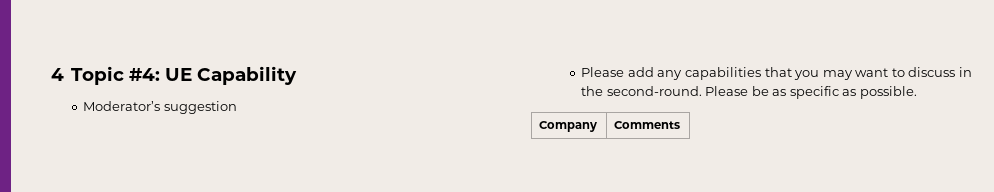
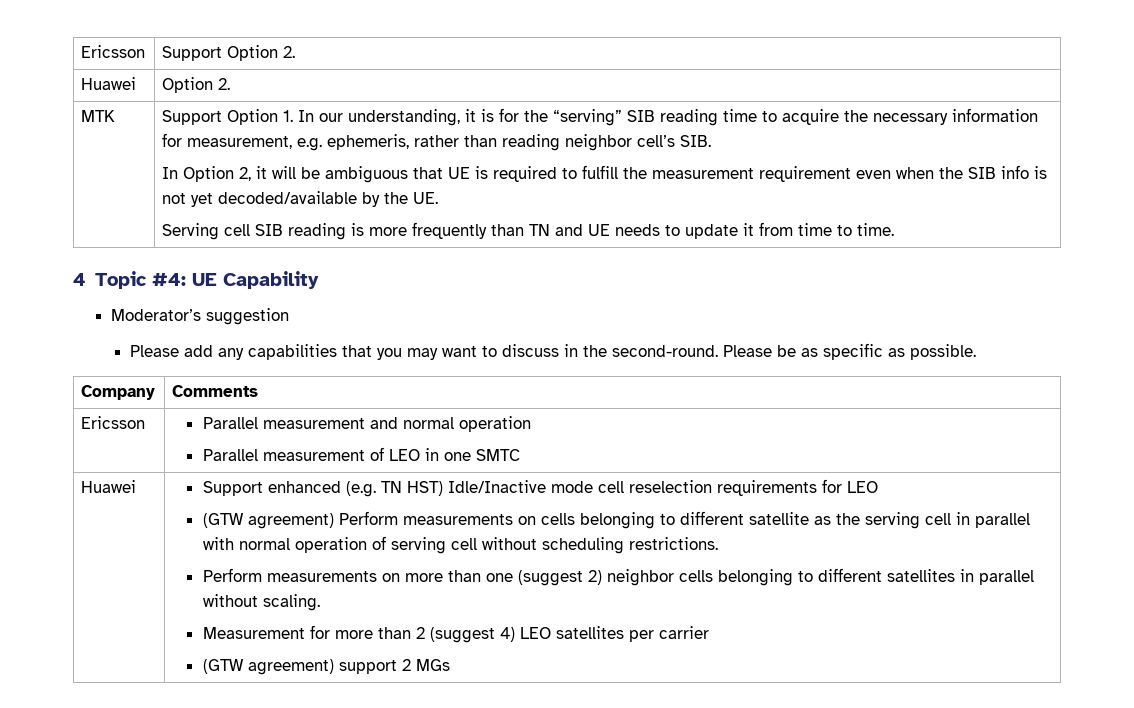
+ Ericsson | Support Option 2.
+ Huawei | Option 2.
+ MTK | Support Option 1. In our understanding, it is for the “serving” SIB reading time to acquire the necessary information for measurement, e.g. ephemeris, rather than reading neighbor cell’s SIB.
+ In Option 2, it will be ambiguous that UE is required to fulfill the measurement requirement even when the SIB info is not yet decoded/available by the UE.
+ Serving cell SIB reading is more frequently than TN and UE needs to update it from time to time.
+ Ericsson | Parallel measurement and normal operation
+ Parallel measurement of LEO in one SMTC
+ Huawei | Support enhanced (e.g. TN HST) Idle/Inactive mode cell reselection requirements for LEO
+ (GTW agreement) Perform measurements on cells belonging to different satellite as the serving cell in parallel with normal operation of serving cell without scheduling restrictions.
+ Perform measurements on more than one (suggest 2) neighbor cells belonging to different satellites in parallel without scaling.
+ Measurement for more than 2 (suggest 4) LEO satellites per carrier
+ (GTW agreement) support 2 MGs

